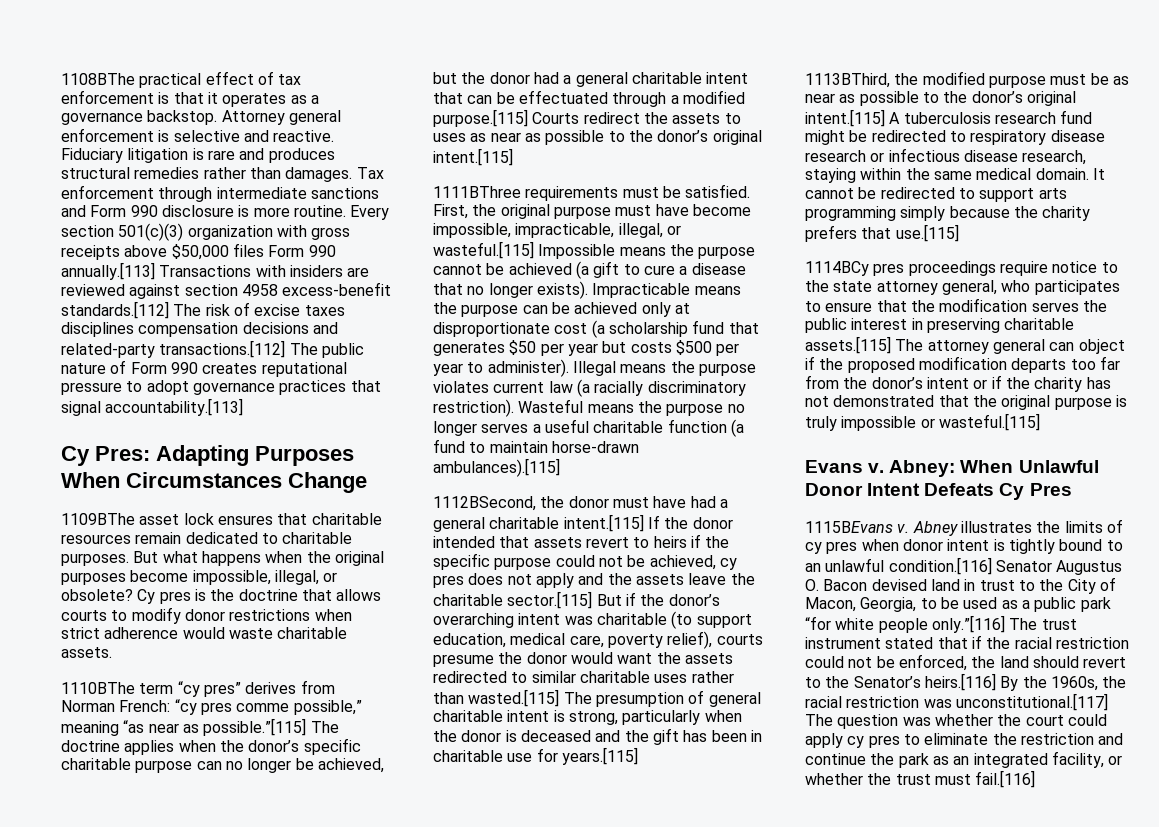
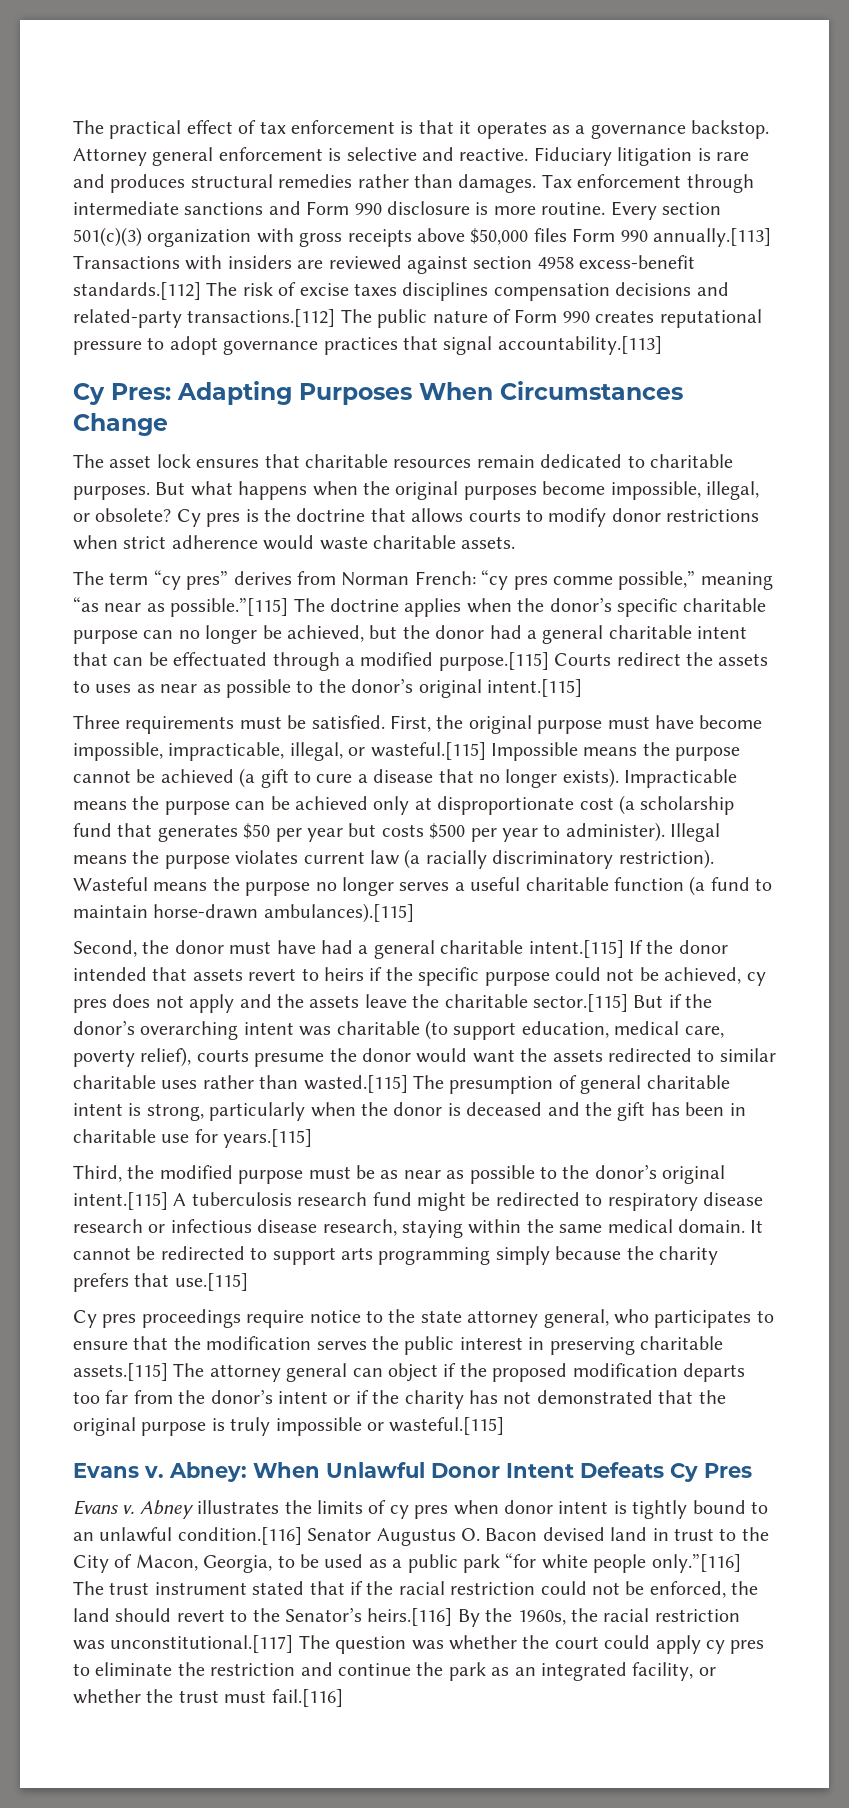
- 1108BThe practical effect of tax enforcement is that it operates as a governance backstop.
+ The practical effect of tax enforcement is that it operates as a governance backstop.
- 1109BThe asset lock ensures that charitable resources remain dedicated to charitable purposes.
+ The asset lock ensures that charitable resources remain dedicated to charitable purposes.
- 1110BThe term “cy pres” derives from Norman French:
+ The term “cy pres” derives from Norman French:
- 1111BThree requirements must be satisfied.
+ Three requirements must be satisfied.
- 1112BSecond, the donor must have had a general charitable intent.[115] If the donor intended that assets revert to heirs if the specific purpose could not be achieved, cy pres does not apply and the assets leave the charitable sector.[115] But if the donor’s overarching intent was charitable (to support education, medical care, poverty relief), courts presume the donor would want the assets redirected to similar charitable uses rather than wasted.[115] The presumption of general charitable intent is strong, particularly when the donor is deceased and the gift has been in charitable use for years.[115]
+ Second, the donor must have had a general charitable intent.[115] If the donor intended that assets revert to heirs if the specific purpose could not be achieved, cy pres does not apply and the assets leave the charitable sector.[115] But if the donor’s overarching intent was charitable (to support education, medical care, poverty relief), courts presume the donor would want the assets redirected to similar charitable uses rather than wasted.[115] The presumption of general charitable intent is strong, particularly when the donor is deceased and the gift has been in charitable use for years.[115]
- 1113BThird, the modified purpose must be as near as possible to the donor’s original intent.[115] A tuberculosis research fund might be redirected to respiratory disease research or infectious disease research, staying within the same medical domain.
+ Third, the modified purpose must be as near as possible to the donor’s original intent.[115] A tuberculosis research fund might be redirected to respiratory disease research or infectious disease research, staying within the same medical domain.
- 1114BCy pres proceedings require notice to the state attorney general, who participates to ensure that the modification serves the public interest in preserving charitable assets.[115] The attorney general can object if the proposed modification departs too far from the donor’s intent or if the charity has not demonstrated that the original purpose is truly impossible or wasteful.[115]
+ Cy pres proceedings require notice to the state attorney general, who participates to ensure that the modification serves the public interest in preserving charitable assets.[115] The attorney general can object if the proposed modification departs too far from the donor’s intent or if the charity has not demonstrated that the original purpose is truly impossible or wasteful.[115]
  Abney: When Unlawful Donor Intent Defeats Cy Pres
- 1115BEvans v.
+ Evans v.

